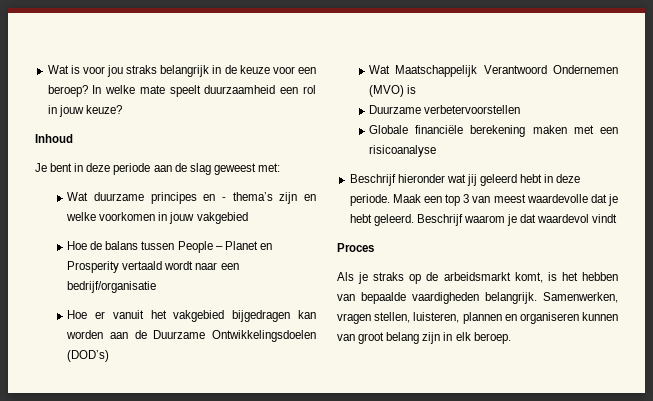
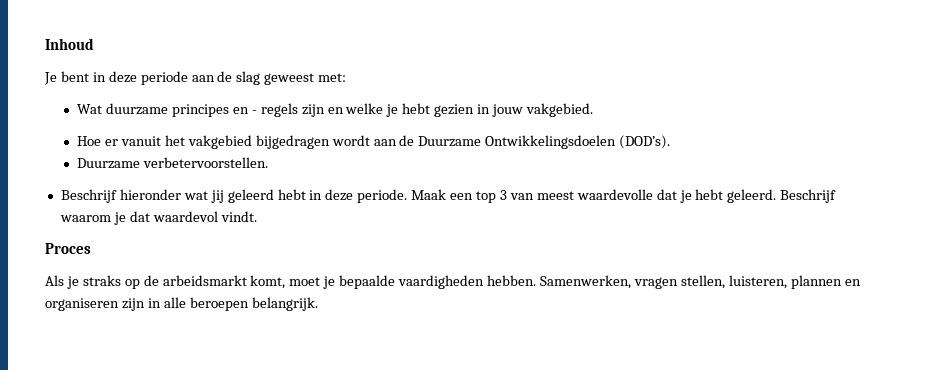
- Wat is voor jou straks belangrijk in de keuze voor een beroep? In welke mate speelt duurzaamheid een rol in jouw keuze?
- Wat duurzame principes en - thema’s zijn en welke voorkomen in jouw vakgebied
- Hoe de balans tussen People – Planet en Prosperity vertaald wordt naar een bedrijf/organisatie
+ Wat duurzame principes en - regels zijn en welke je hebt gezien in jouw vakgebied.
- Hoe er vanuit het vakgebied bijgedragen kan worden aan de Duurzame Ontwikkelingsdoelen (DOD’s)
- Wat Maatschappelijk Verantwoord Ondernemen (MVO) is
- Duurzame verbetervoorstellen
- Globale financiële berekening maken met een risicoanalyse
+ Hoe er vanuit het vakgebied bijgedragen wordt aan de Duurzame Ontwikkelingsdoelen (DOD’s).
+ Duurzame verbetervoorstellen.
- Beschrijf waarom je dat waardevol vindt
+ Beschrijf waarom je dat waardevol vindt.
- Als je straks op de arbeidsmarkt komt, is het hebben van bepaalde vaardigheden belangrijk.
+ Als je straks op de arbeidsmarkt komt, moet je bepaalde vaardigheden hebben.
- Samenwerken, vragen stellen, luisteren, plannen en organiseren kunnen van groot belang zijn in elk beroep.
+ Samenwerken, vragen stellen, luisteren, plannen en organiseren zijn in alle beroepen belangrijk.

